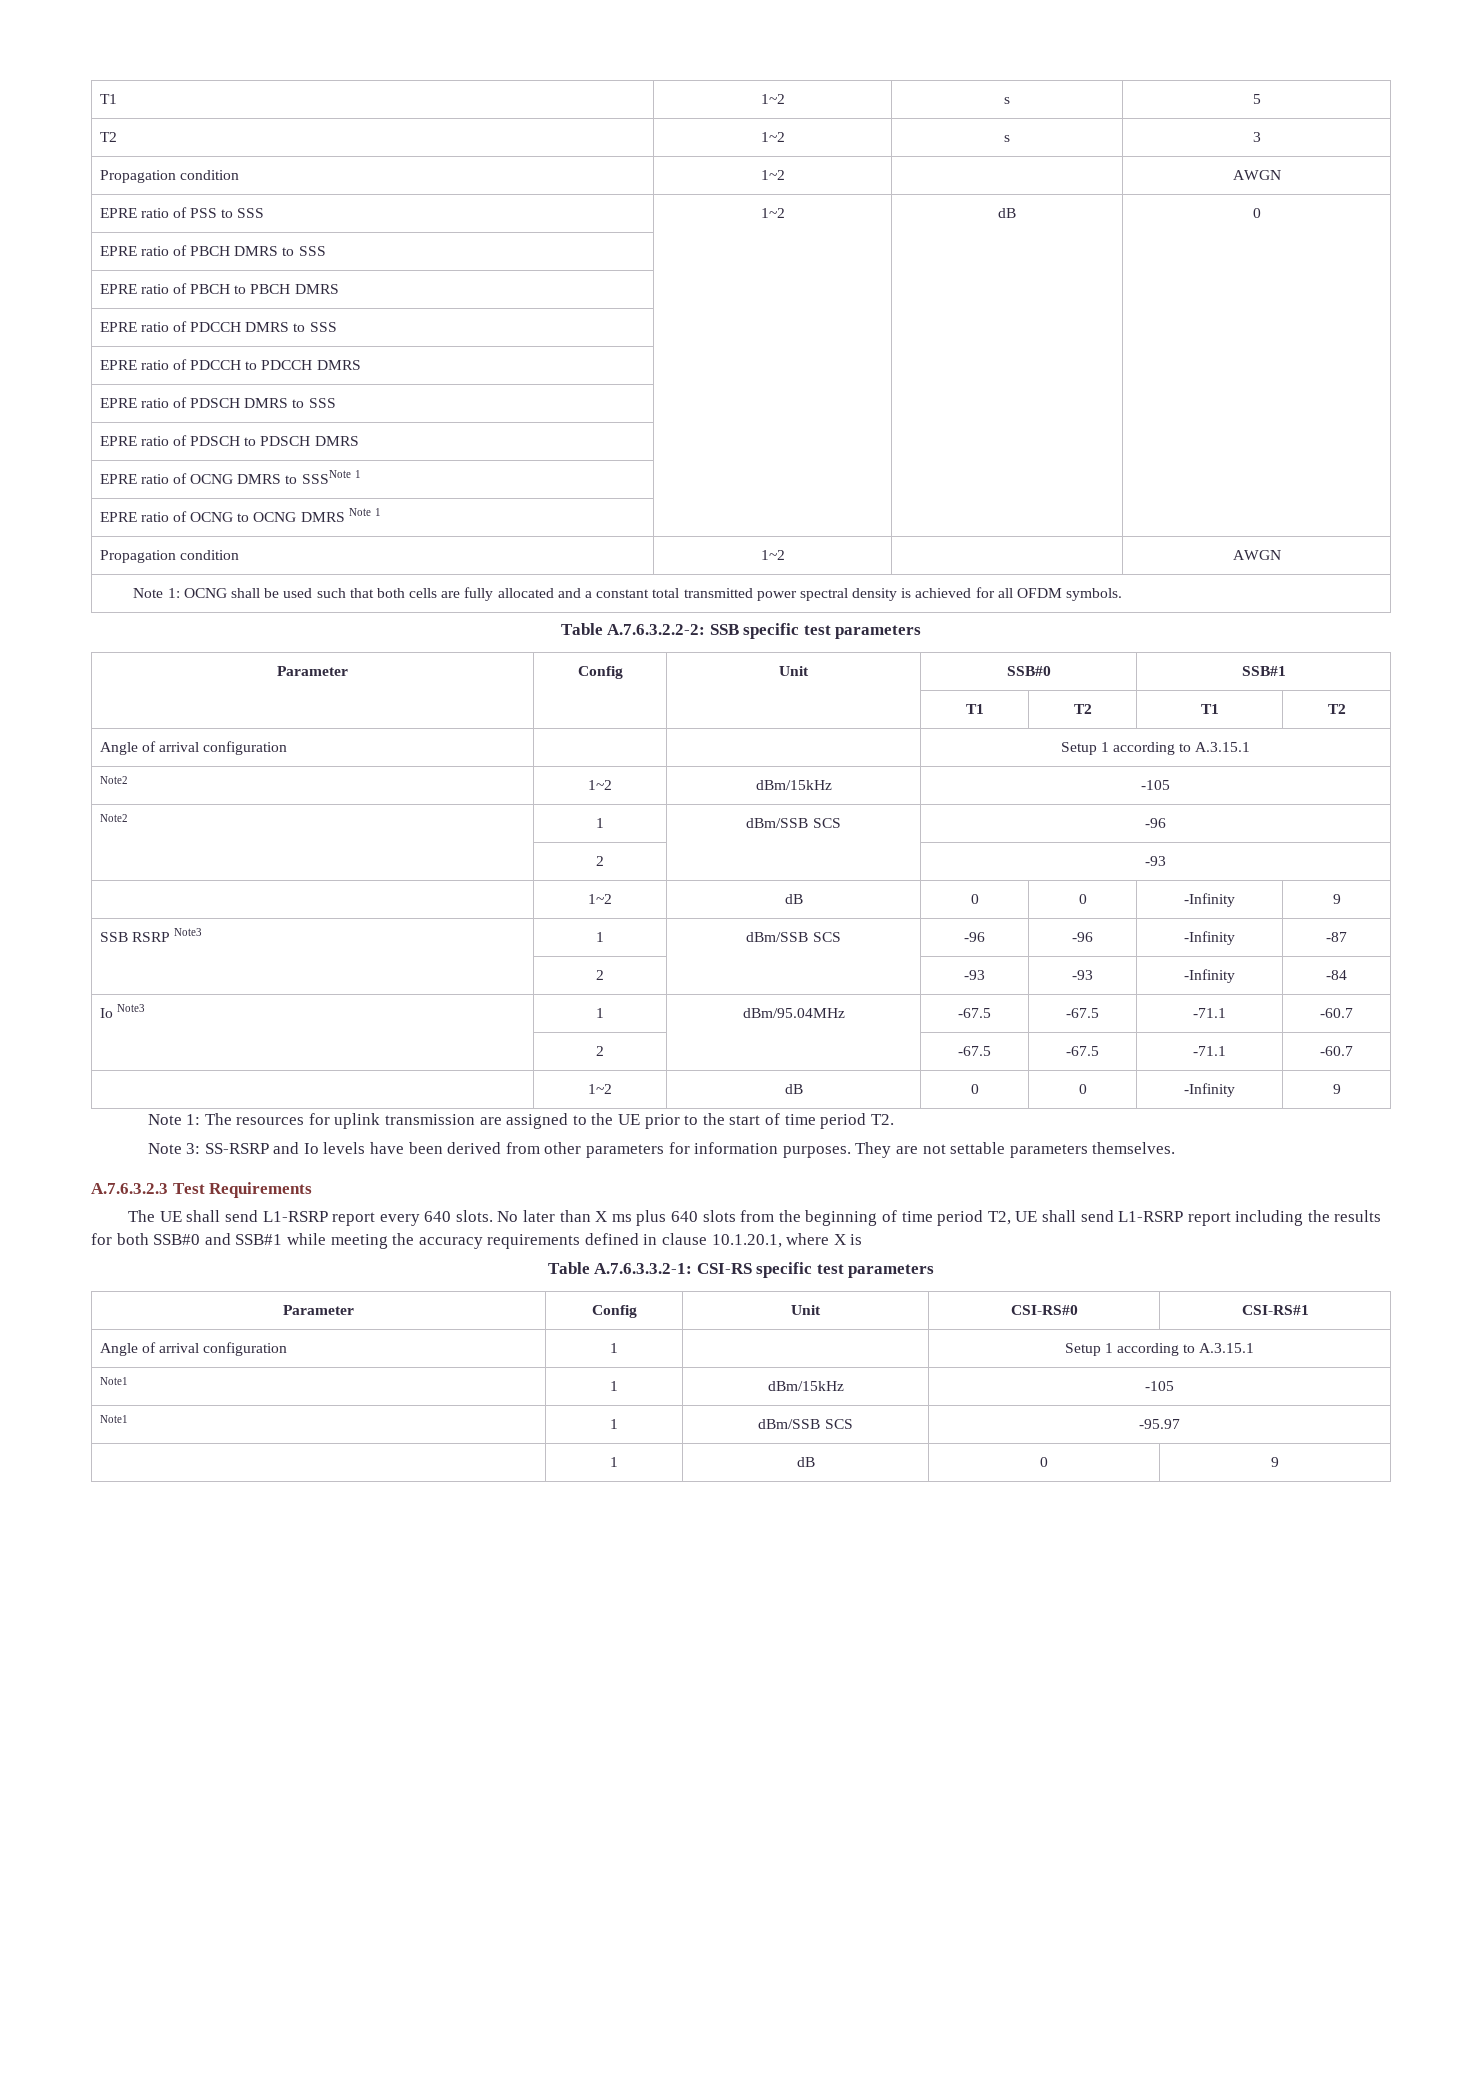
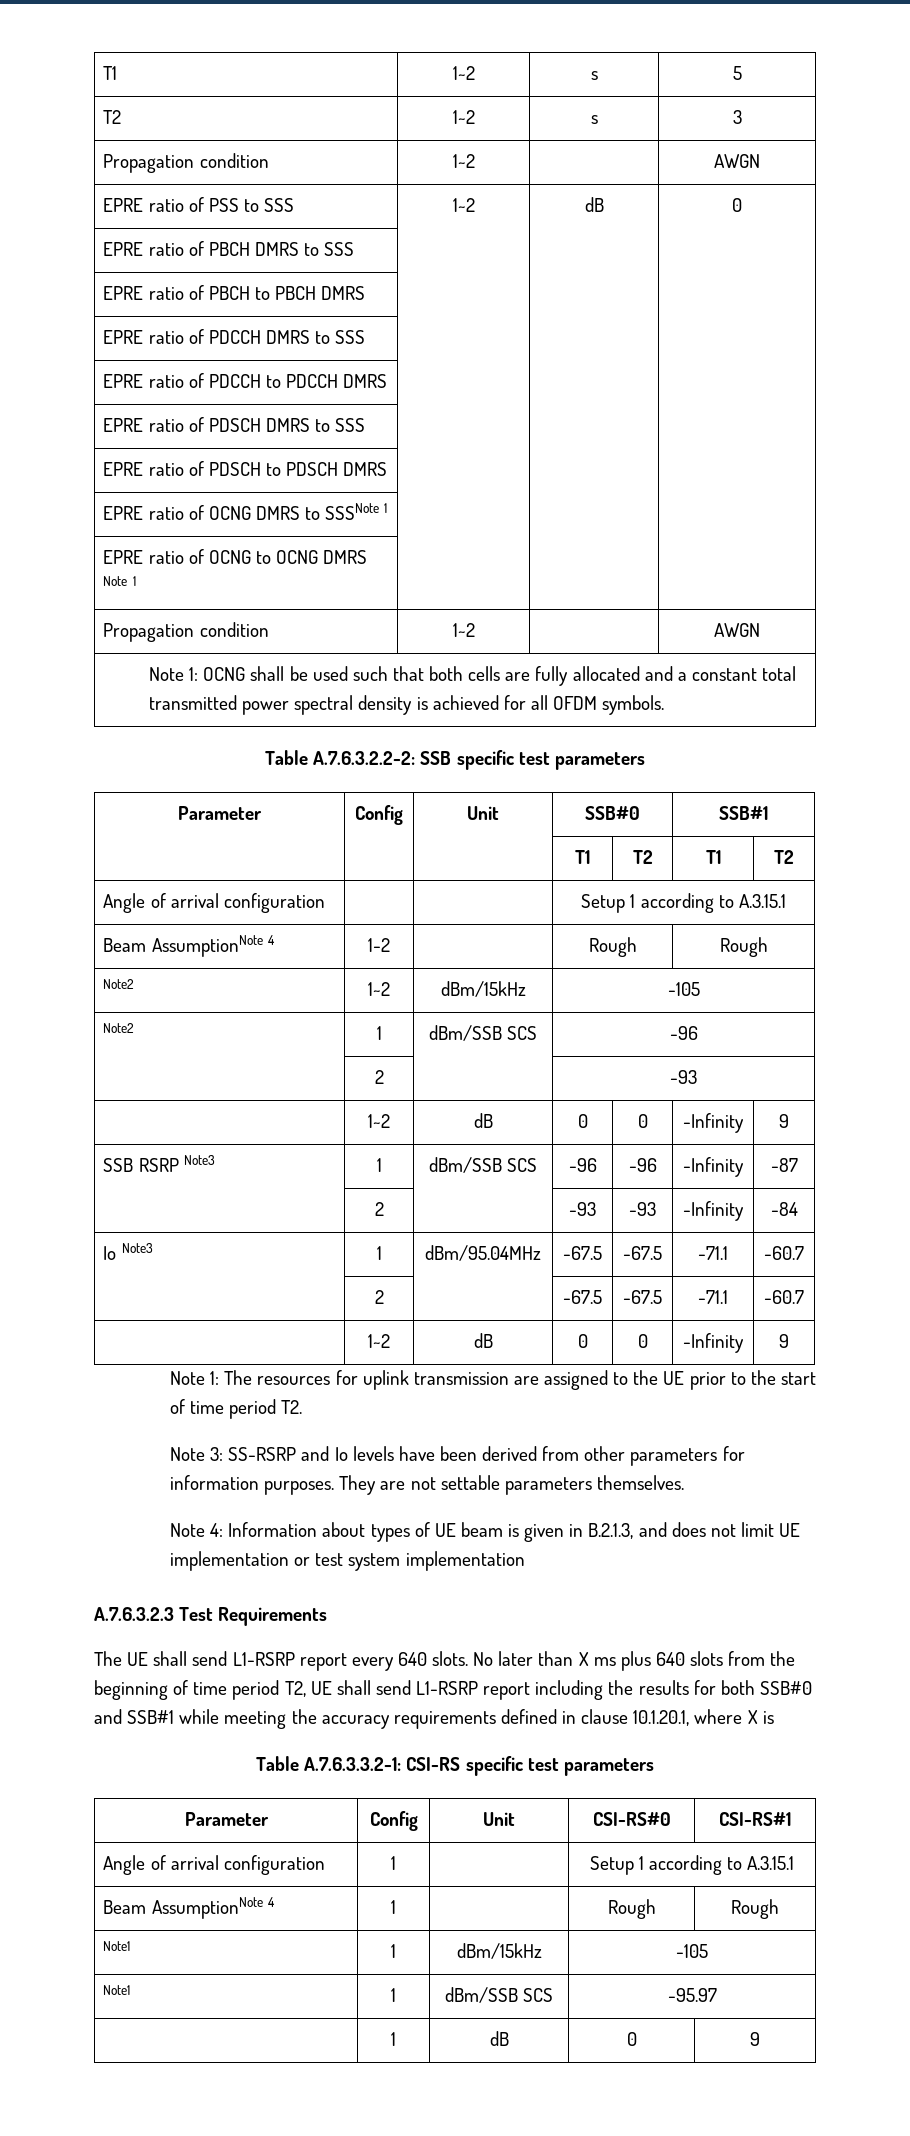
+ Beam AssumptionNote 4 | 1-2 | | Rough | Rough
+ Note 4: Information about types of UE beam is given in B.2.1.3, and does not limit UE implementation or test system implementation
+ Beam AssumptionNote 4 | 1 | | Rough | Rough

